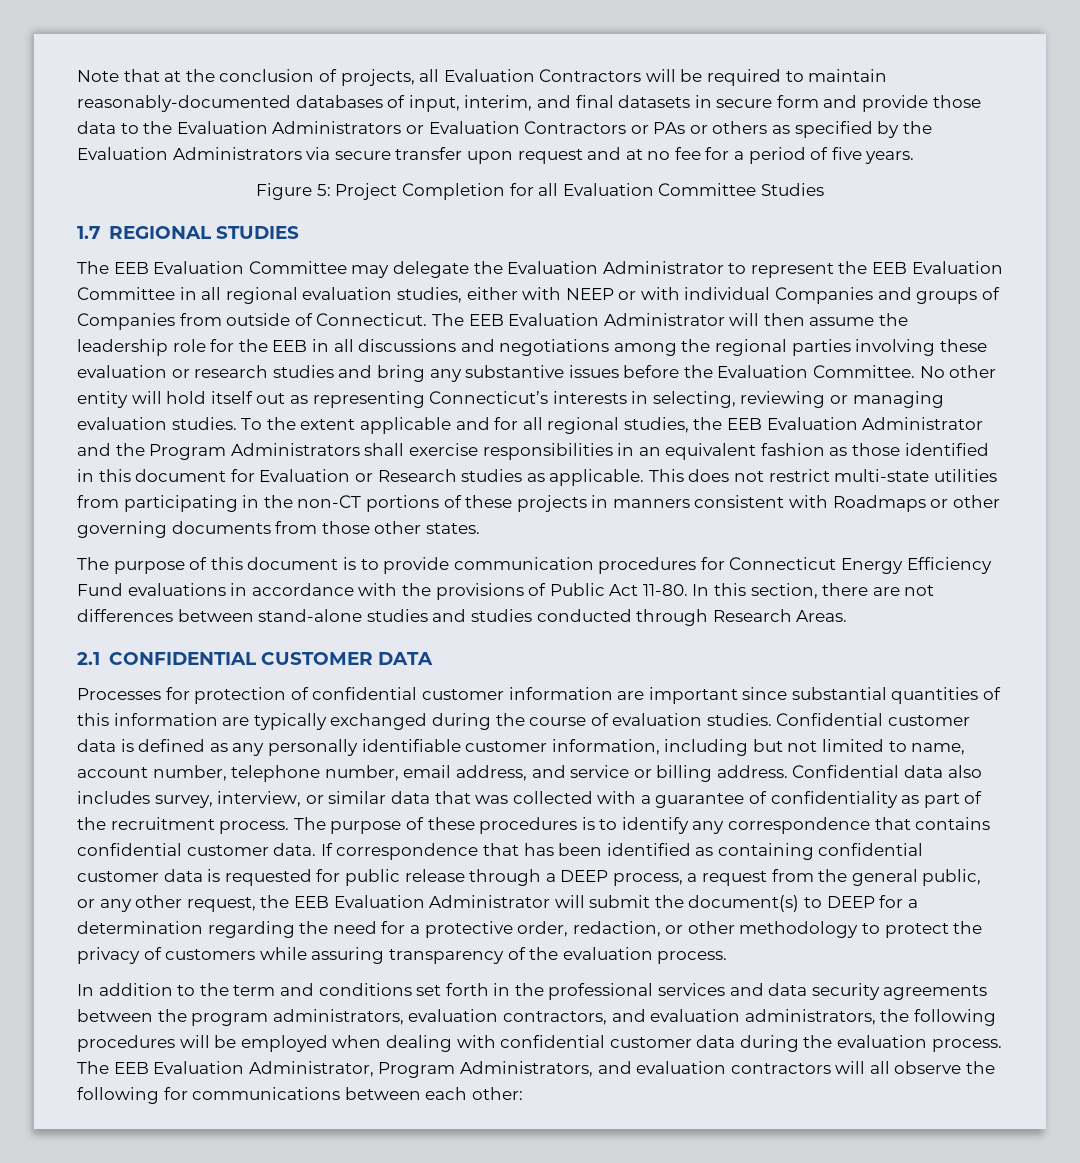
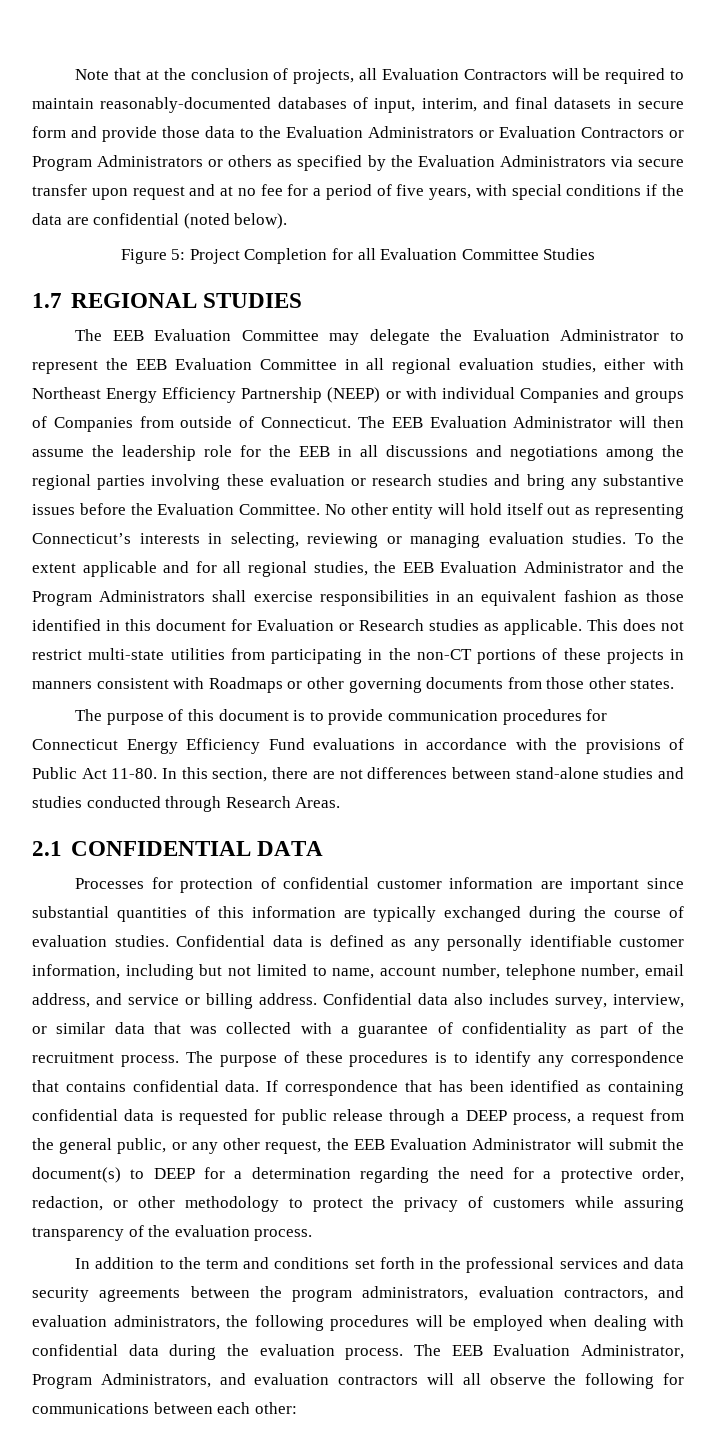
- Note that at the conclusion of projects, all Evaluation Contractors will be required to maintain reasonably-documented databases of input, interim, and final datasets in secure form and provide those data to the Evaluation Administrators or Evaluation Contractors or PAs or others as specified by the Evaluation Administrators via secure transfer upon request and at no fee for a period of five years.
+ Note that at the conclusion of projects, all Evaluation Contractors will be required to maintain reasonably-documented databases of input, interim, and final datasets in secure form and provide those data to the Evaluation Administrators or Evaluation Contractors or Program Administrators or others as specified by the Evaluation Administrators via secure transfer upon request and at no fee for a period of five years, with special conditions if the data are confidential (noted below).
- The EEB Evaluation Committee may delegate the Evaluation Administrator to represent the EEB Evaluation Committee in all regional evaluation studies, either with NEEP or with individual Companies and groups of Companies from outside of Connecticut.
+ The EEB Evaluation Committee may delegate the Evaluation Administrator to represent the EEB Evaluation Committee in all regional evaluation studies, either with Northeast Energy Efficiency Partnership (NEEP) or with individual Companies and groups of Companies from outside of Connecticut.
- 2.1 CONFIDENTIAL CUSTOMER DATA
+ 2.1 CONFIDENTIAL DATA
- Confidential customer data is defined as any personally identifiable customer information, including but not limited to name, account number, telephone number, email address, and service or billing address.
+ Confidential data is defined as any personally identifiable customer information, including but not limited to name, account number, telephone number, email address, and service or billing address.
- The purpose of these procedures is to identify any correspondence that contains confidential customer data.
+ The purpose of these procedures is to identify any correspondence that contains confidential data.
- If correspondence that has been identified as containing confidential customer data is requested for public release through a DEEP process, a request from the general public, or any other request, the EEB Evaluation Administrator will submit the document(s) to DEEP for a determination regarding the need for a protective order, redaction, or other methodology to protect the privacy of customers while assuring transparency of the evaluation process.
+ If correspondence that has been identified as containing confidential data is requested for public release through a DEEP process, a request from the general public, or any other request, the EEB Evaluation Administrator will submit the document(s) to DEEP for a determination regarding the need for a protective order, redaction, or other methodology to protect the privacy of customers while assuring transparency of the evaluation process.
- In addition to the term and conditions set forth in the professional services and data security agreements between the program administrators, evaluation contractors, and evaluation administrators, the following procedures will be employed when dealing with confidential customer data during the evaluation process.
+ In addition to the term and conditions set forth in the professional services and data security agreements between the program administrators, evaluation contractors, and evaluation administrators, the following procedures will be employed when dealing with confidential data during the evaluation process.

